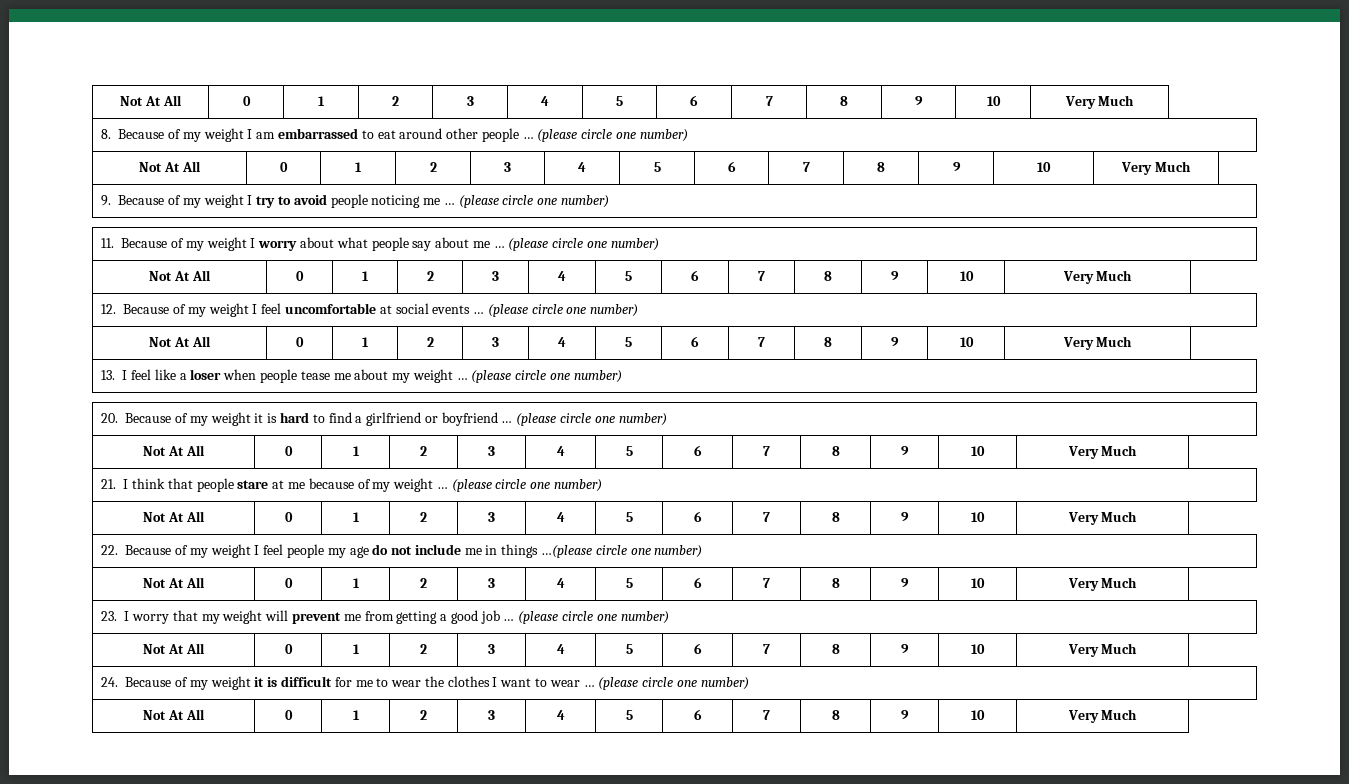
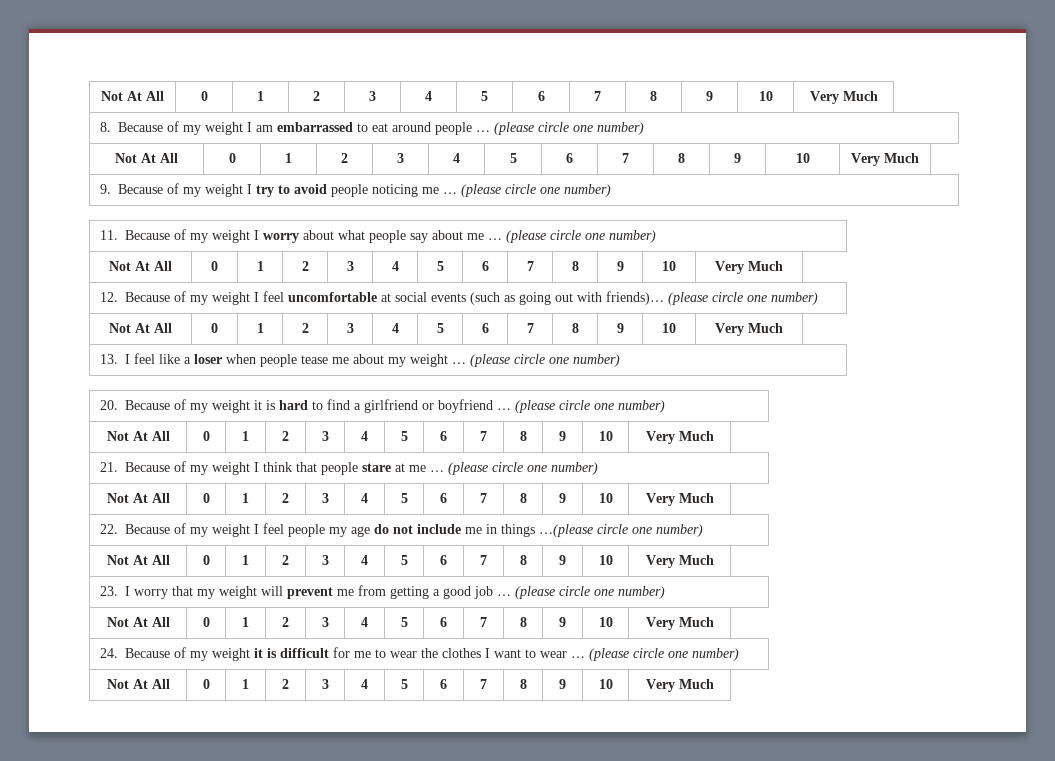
- 8. Because of my weight I am embarrassed to eat around other people … (please circle one number)
+ 8. Because of my weight I am embarrassed to eat around people … (please circle one number)
- 12. Because of my weight I feel uncomfortable at social events … (please circle one number)
+ 12. Because of my weight I feel uncomfortable at social events (such as going out with friends)… (please circle one number)
- 21. I think that people stare at me because of my weight … (please circle one number)
+ 21. Because of my weight I think that people stare at me … (please circle one number)

